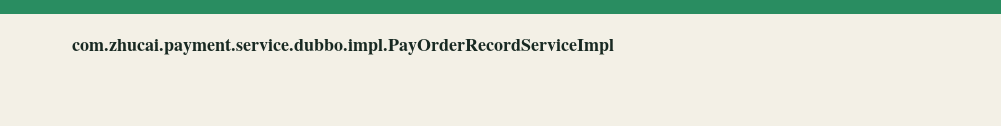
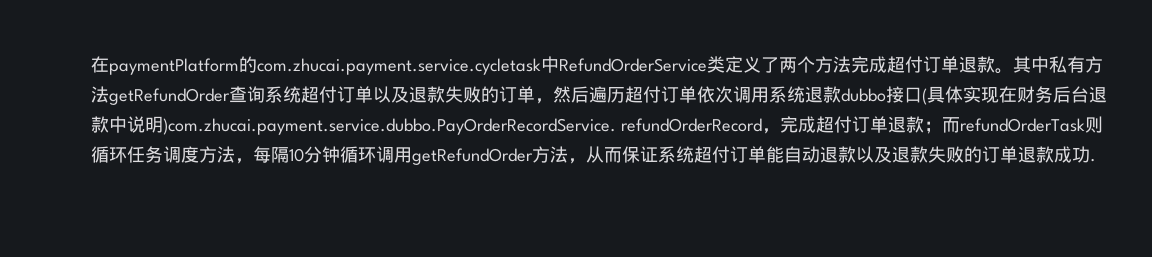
- com.zhucai.payment.service.dubbo.impl.PayOrderRecordServiceImpl
+ 在paymentPlatform的com.zhucai.payment.service.cycletask中RefundOrderService类定义了两个方法完成超付订单退款。其中私有方法getRefundOrder查询系统超付订单以及退款失败的订单，然后遍历超付订单依次调用系统退款dubbo接口(具体实现在财务后台退款中说明)com.zhucai.payment.service.dubbo.PayOrderRecordService. refundOrderRecord，完成超付订单退款；而refundOrderTask则循环任务调度方法，每隔10分钟循环调用getRefundOrder方法，从而保证系统超付订单能自动退款以及退款失败的订单退款成功.

